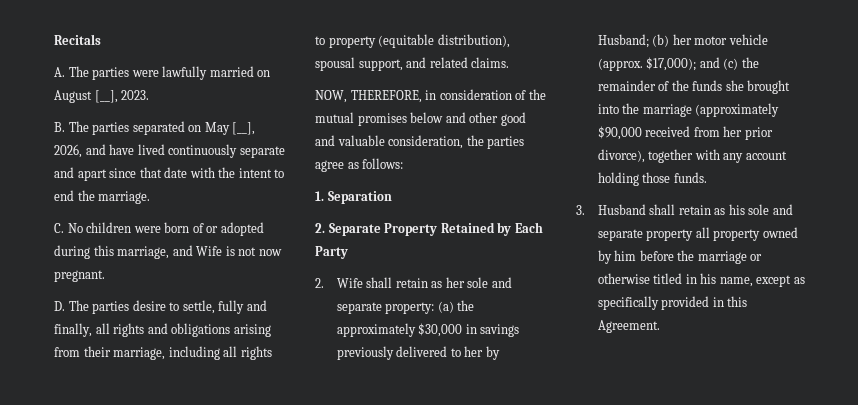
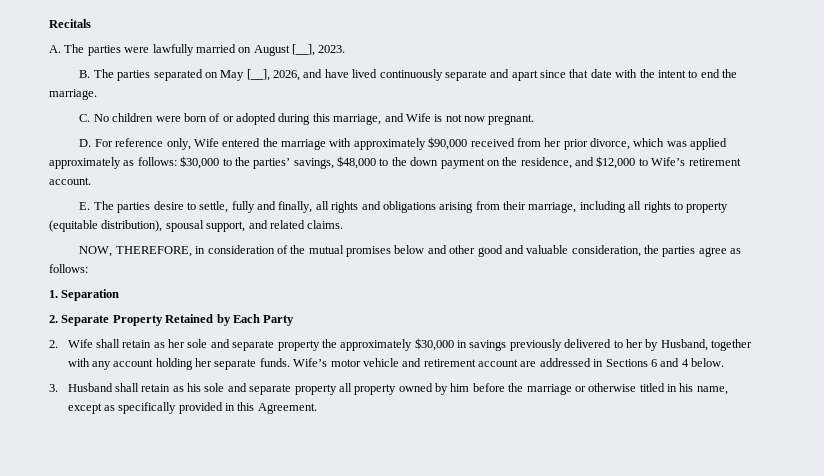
- D. The parties desire to settle, fully and finally, all rights and obligations arising from their marriage, including all rights to property (equitable distribution), spousal support, and related claims.
+ D. For reference only, Wife entered the marriage with approximately $90,000 received from her prior divorce, which was applied approximately as follows: $30,000 to the parties’ savings, $48,000 to the down payment on the residence, and $12,000 to Wife’s retirement account.
+ E. The parties desire to settle, fully and finally, all rights and obligations arising from their marriage, including all rights to property (equitable distribution), spousal support, and related claims.
- 2. Wife shall retain as her sole and separate property: (a) the approximately $30,000 in savings previously delivered to her by Husband; (b) her motor vehicle (approx. $17,000); and (c) the remainder of the funds she brought into the marriage (approximately $90,000 received from her prior divorce), together with any account holding those funds.
+ 2. Wife shall retain as her sole and separate property the approximately $30,000 in savings previously delivered to her by Husband, together with any account holding her separate funds. Wife’s motor vehicle and retirement account are addressed in Sections 6 and 4 below.

